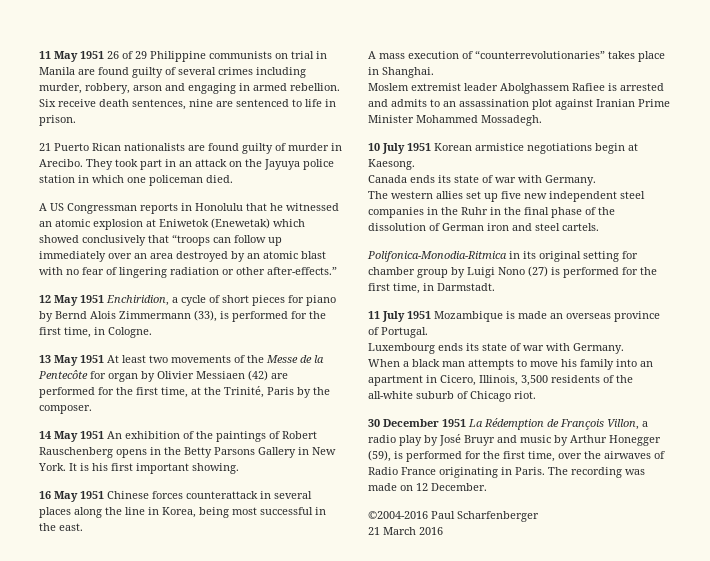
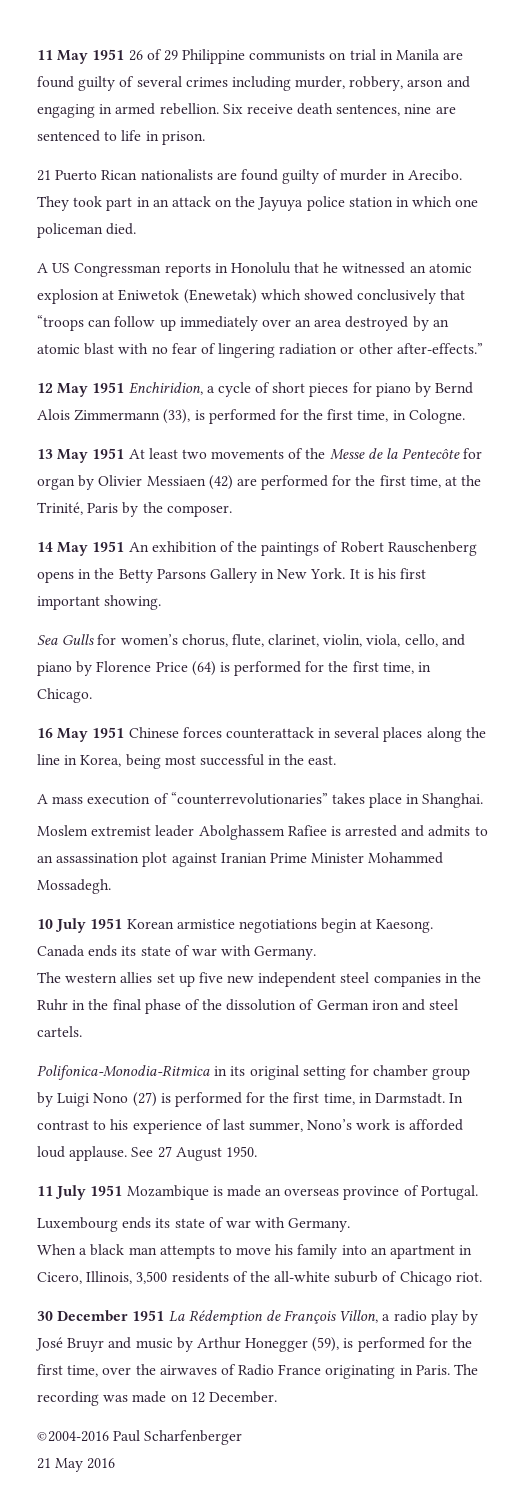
+ Sea Gulls for women’s chorus, flute, clarinet, violin, viola, cello, and piano by Florence Price (64) is performed for the first time, in Chicago.
+ In contrast to his experience of last summer, Nono’s work is afforded loud applause. See 27 August 1950.
- 21 March 2016
+ 21 May 2016

